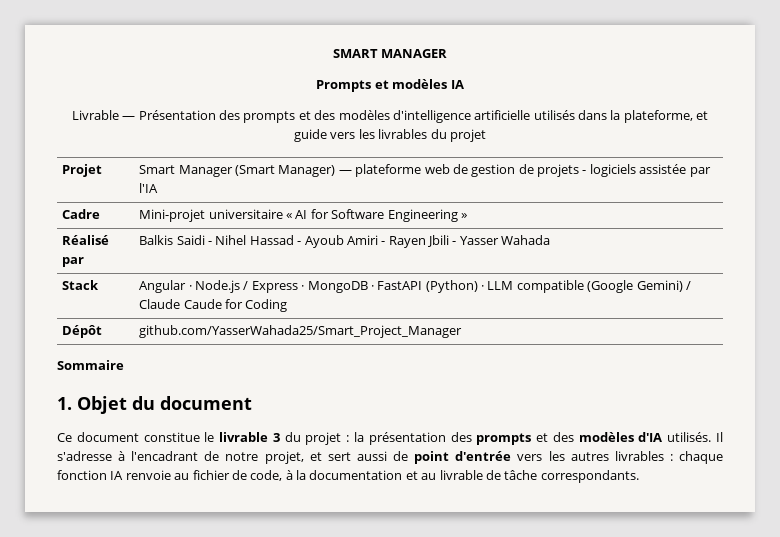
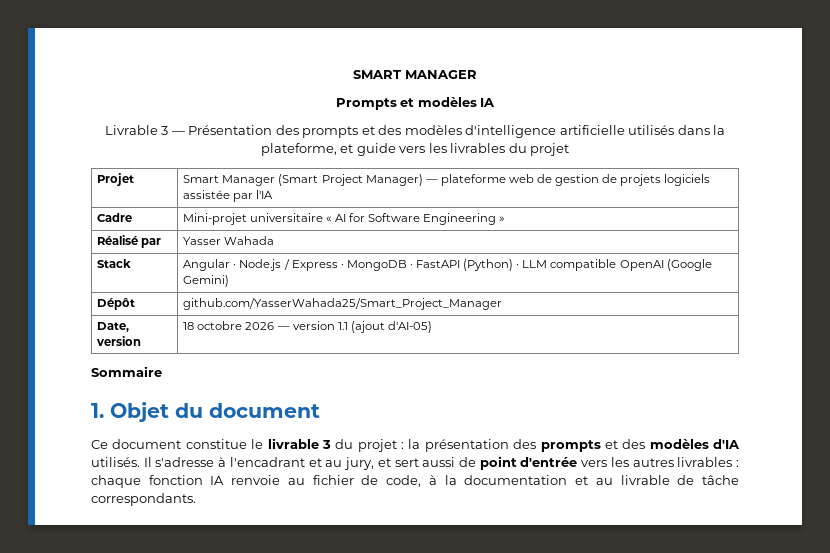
- Livrable — Présentation des prompts et des modèles d'intelligence artificielle utilisés dans la plateforme, et guide vers les livrables du projet
+ Livrable 3 — Présentation des prompts et des modèles d'intelligence artificielle utilisés dans la plateforme, et guide vers les livrables du projet
- Projet | Smart Manager (Smart Manager) — plateforme web de gestion de projets - logiciels assistée par l'IA
+ Projet | Smart Manager (Smart Project Manager) — plateforme web de gestion de projets logiciels assistée par l'IA
- Réalisé par | Balkis Saidi - Nihel Hassad - Ayoub Amiri - Rayen Jbili - Yasser Wahada
+ Réalisé par | Yasser Wahada
- Stack | Angular · Node.js / Express · MongoDB · FastAPI (Python) · LLM compatible (Google Gemini) / Claude Caude for Coding
+ Stack | Angular · Node.js / Express · MongoDB · FastAPI (Python) · LLM compatible OpenAI (Google Gemini)
  Dépôt | github.com/YasserWahada25/Smart_Project_Manager
+ Date, version | 18 octobre 2026 — version 1.1 (ajout d'AI-05)
- Il s'adresse à l'encadrant de notre projet, et sert aussi de point d'entrée vers les autres livrables : chaque fonction IA renvoie au fichier de code, à la documentation et au livrable de tâche correspondants.
+ Il s'adresse à l'encadrant et au jury, et sert aussi de point d'entrée vers les autres livrables : chaque fonction IA renvoie au fichier de code, à la documentation et au livrable de tâche correspondants.

